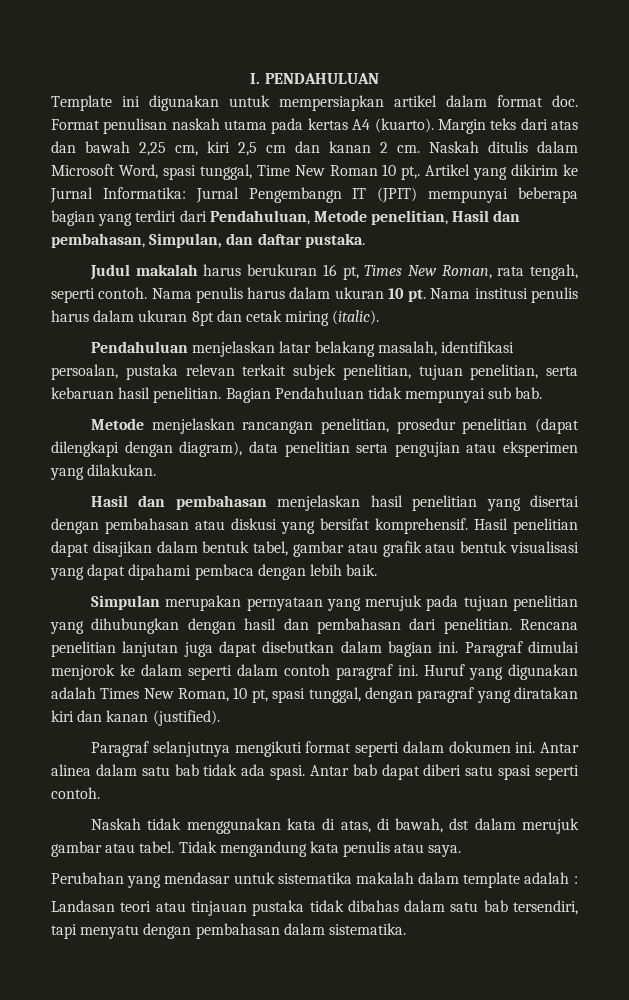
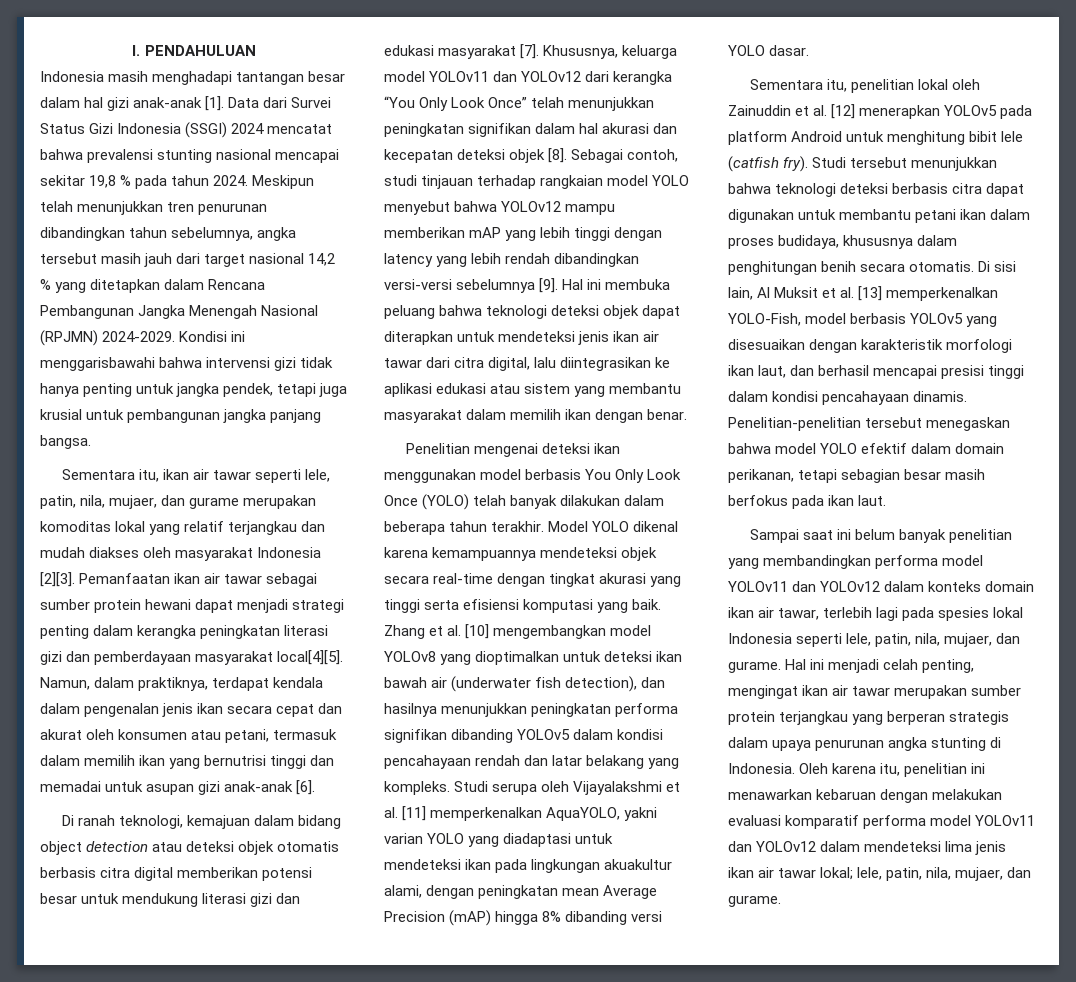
- Template ini digunakan untuk mempersiapkan artikel dalam format doc. Format penulisan naskah utama pada kertas A4 (kuarto). Margin teks dari atas dan bawah 2,25 cm, kiri 2,5 cm dan kanan 2 cm. Naskah ditulis dalam Microsoft Word, spasi tunggal, Time New Roman 10 pt,. Artikel yang dikirim ke Jurnal Informatika: Jurnal Pengembangn IT (JPIT) mempunyai beberapa bagian yang terdiri dari Pendahuluan, Metode penelitian, Hasil dan pembahasan, Simpulan, dan daftar pustaka.
- Judul makalah harus berukuran 16 pt, Times New Roman, rata tengah, seperti contoh. Nama penulis harus dalam ukuran 10 pt. Nama institusi penulis harus dalam ukuran 8pt dan cetak miring (italic).
- Pendahuluan menjelaskan latar belakang masalah, identifikasi persoalan, pustaka relevan terkait subjek penelitian, tujuan penelitian, serta kebaruan hasil penelitian. Bagian Pendahuluan tidak mempunyai sub bab.
- Metode menjelaskan rancangan penelitian, prosedur penelitian (dapat dilengkapi dengan diagram), data penelitian serta pengujian atau eksperimen yang dilakukan.
- Hasil dan pembahasan menjelaskan hasil penelitian yang disertai dengan pembahasan atau diskusi yang bersifat komprehensif. Hasil penelitian dapat disajikan dalam bentuk tabel, gambar atau grafik atau bentuk visualisasi yang dapat dipahami pembaca dengan lebih baik.
- Simpulan merupakan pernyataan yang merujuk pada tujuan penelitian yang dihubungkan dengan hasil dan pembahasan dari penelitian. Rencana penelitian lanjutan juga dapat disebutkan dalam bagian ini. Paragraf dimulai menjorok ke dalam seperti dalam contoh paragraf ini. Huruf yang digunakan adalah Times New Roman, 10 pt, spasi tunggal, dengan paragraf yang diratakan kiri dan kanan (justified).
- Paragraf selanjutnya mengikuti format seperti dalam dokumen ini. Antar alinea dalam satu bab tidak ada spasi. Antar bab dapat diberi satu spasi seperti contoh.
- Naskah tidak menggunakan kata di atas, di bawah, dst dalam merujuk gambar atau tabel. Tidak mengandung kata penulis atau saya.
- Perubahan yang mendasar untuk sistematika makalah dalam template adalah :
- Landasan teori atau tinjauan pustaka tidak dibahas dalam satu bab tersendiri, tapi menyatu dengan pembahasan dalam sistematika.
+ Indonesia masih menghadapi tantangan besar dalam hal gizi anak-anak [1]. Data dari Survei Status Gizi Indonesia (SSGI) 2024 mencatat bahwa prevalensi stunting nasional mencapai sekitar 19,8 % pada tahun 2024. Meskipun telah menunjukkan tren penurunan dibandingkan tahun sebelumnya, angka tersebut masih jauh dari target nasional 14,2 % yang ditetapkan dalam Rencana Pembangunan Jangka Menengah Nasional (RPJMN) 2024‑2029. Kondisi ini menggarisbawahi bahwa intervensi gizi tidak hanya penting untuk jangka pendek, tetapi juga krusial untuk pembangunan jangka panjang bangsa.
+ Sementara itu, ikan air tawar seperti lele, patin, nila, mujaer, dan gurame merupakan komoditas lokal yang relatif terjangkau dan mudah diakses oleh masyarakat Indonesia [2][3]. Pemanfaatan ikan air tawar sebagai sumber protein hewani dapat menjadi strategi penting dalam kerangka peningkatan literasi gizi dan pemberdayaan masyarakat local[4][5]. Namun, dalam praktiknya, terdapat kendala dalam pengenalan jenis ikan secara cepat dan akurat oleh konsumen atau petani, termasuk dalam memilih ikan yang bernutrisi tinggi dan memadai untuk asupan gizi anak-anak [6].
+ Di ranah teknologi, kemajuan dalam bidang object detection atau deteksi objek otomatis berbasis citra digital memberikan potensi besar untuk mendukung literasi gizi dan edukasi masyarakat [7]. Khususnya, keluarga model YOLOv11 dan YOLOv12 dari kerangka “You Only Look Once” telah menunjukkan peningkatan signifikan dalam hal akurasi dan kecepatan deteksi objek [8]. Sebagai contoh, studi tinjauan terhadap rangkaian model YOLO menyebut bahwa YOLOv12 mampu memberikan mAP yang lebih tinggi dengan latency yang lebih rendah dibandingkan versi-versi sebelumnya [9]. Hal ini membuka peluang bahwa teknologi deteksi objek dapat diterapkan untuk mendeteksi jenis ikan air tawar dari citra digital, lalu diintegrasikan ke aplikasi edukasi atau sistem yang membantu masyarakat dalam memilih ikan dengan benar.
+ Penelitian mengenai deteksi ikan menggunakan model berbasis You Only Look Once (YOLO) telah banyak dilakukan dalam beberapa tahun terakhir. Model YOLO dikenal karena kemampuannya mendeteksi objek secara real-time dengan tingkat akurasi yang tinggi serta efisiensi komputasi yang baik. Zhang et al. [10] mengembangkan model YOLOv8 yang dioptimalkan untuk deteksi ikan bawah air (underwater fish detection), dan hasilnya menunjukkan peningkatan performa signifikan dibanding YOLOv5 dalam kondisi pencahayaan rendah dan latar belakang yang kompleks. Studi serupa oleh Vijayalakshmi et al. [11] memperkenalkan AquaYOLO, yakni varian YOLO yang diadaptasi untuk mendeteksi ikan pada lingkungan akuakultur alami, dengan peningkatan mean Average Precision (mAP) hingga 8% dibanding versi YOLO dasar.
+ Sementara itu, penelitian lokal oleh Zainuddin et al. [12] menerapkan YOLOv5 pada platform Android untuk menghitung bibit lele (catfish fry). Studi tersebut menunjukkan bahwa teknologi deteksi berbasis citra dapat digunakan untuk membantu petani ikan dalam proses budidaya, khususnya dalam penghitungan benih secara otomatis. Di sisi lain, Al Muksit et al. [13] memperkenalkan YOLO-Fish, model berbasis YOLOv5 yang disesuaikan dengan karakteristik morfologi ikan laut, dan berhasil mencapai presisi tinggi dalam kondisi pencahayaan dinamis. Penelitian-penelitian tersebut menegaskan bahwa model YOLO efektif dalam domain perikanan, tetapi sebagian besar masih berfokus pada ikan laut.
+ Sampai saat ini belum banyak penelitian yang membandingkan performa model YOLOv11 dan YOLOv12 dalam konteks domain ikan air tawar, terlebih lagi pada spesies lokal Indonesia seperti lele, patin, nila, mujaer, dan gurame. Hal ini menjadi celah penting, mengingat ikan air tawar merupakan sumber protein terjangkau yang berperan strategis dalam upaya penurunan angka stunting di Indonesia. Oleh karena itu, penelitian ini menawarkan kebaruan dengan melakukan evaluasi komparatif performa model YOLOv11 dan YOLOv12 dalam mendeteksi lima jenis ikan air tawar lokal; lele, patin, nila, mujaer, dan gurame.

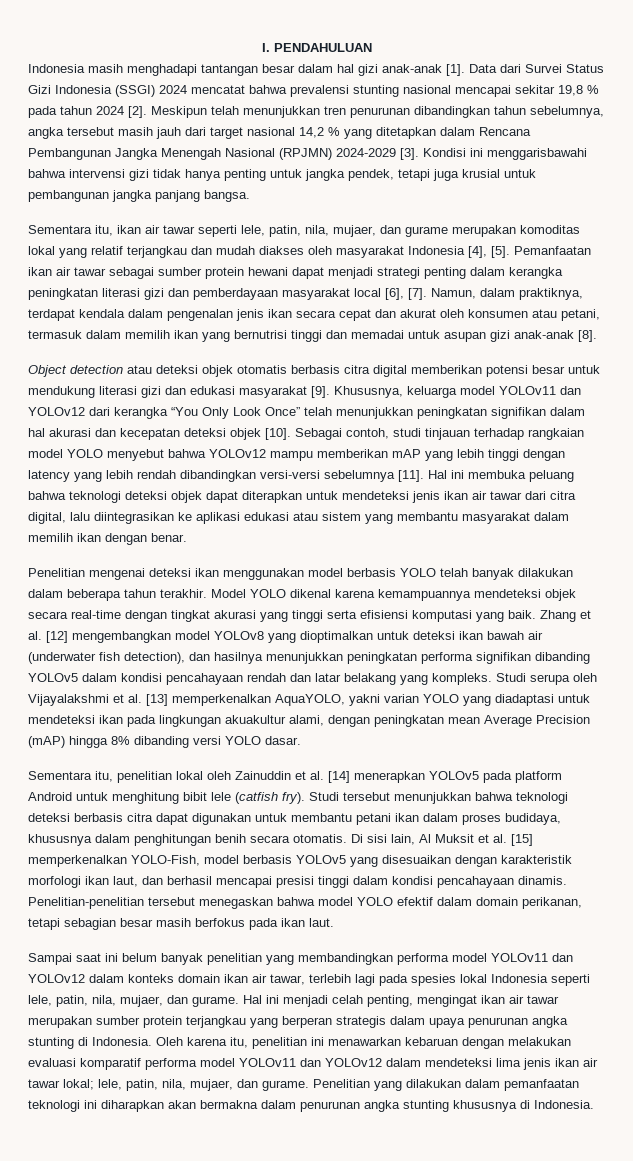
- Data dari Survei Status Gizi Indonesia (SSGI) 2024 mencatat bahwa prevalensi stunting nasional mencapai sekitar 19,8 % pada tahun 2024.
+ Data dari Survei Status Gizi Indonesia (SSGI) 2024 mencatat bahwa prevalensi stunting nasional mencapai sekitar 19,8 % pada tahun 2024 [2].
- Meskipun telah menunjukkan tren penurunan dibandingkan tahun sebelumnya, angka tersebut masih jauh dari target nasional 14,2 % yang ditetapkan dalam Rencana Pembangunan Jangka Menengah Nasional (RPJMN) 2024‑2029.
+ Meskipun telah menunjukkan tren penurunan dibandingkan tahun sebelumnya, angka tersebut masih jauh dari target nasional 14,2 % yang ditetapkan dalam Rencana Pembangunan Jangka Menengah Nasional (RPJMN) 2024‑2029 [3].
- Sementara itu, ikan air tawar seperti lele, patin, nila, mujaer, dan gurame merupakan komoditas lokal yang relatif terjangkau dan mudah diakses oleh masyarakat Indonesia [2][3].
+ Sementara itu, ikan air tawar seperti lele, patin, nila, mujaer, dan gurame merupakan komoditas lokal yang relatif terjangkau dan mudah diakses oleh masyarakat Indonesia [4], [5].
- Pemanfaatan ikan air tawar sebagai sumber protein hewani dapat menjadi strategi penting dalam kerangka peningkatan literasi gizi dan pemberdayaan masyarakat local[4][5].
+ Pemanfaatan ikan air tawar sebagai sumber protein hewani dapat menjadi strategi penting dalam kerangka peningkatan literasi gizi dan pemberdayaan masyarakat local [6], [7].
- Namun, dalam praktiknya, terdapat kendala dalam pengenalan jenis ikan secara cepat dan akurat oleh konsumen atau petani, termasuk dalam memilih ikan yang bernutrisi tinggi dan memadai untuk asupan gizi anak-anak [6].
- Di ranah teknologi, kemajuan dalam bidang object detection atau deteksi objek otomatis berbasis citra digital memberikan potensi besar untuk mendukung literasi gizi dan edukasi masyarakat [7].
+ Namun, dalam praktiknya, terdapat kendala dalam pengenalan jenis ikan secara cepat dan akurat oleh konsumen atau petani, termasuk dalam memilih ikan yang bernutrisi tinggi dan memadai untuk asupan gizi anak-anak [8].
+ Object detection atau deteksi objek otomatis berbasis citra digital memberikan potensi besar untuk mendukung literasi gizi dan edukasi masyarakat [9].
- Khususnya, keluarga model YOLOv11 dan YOLOv12 dari kerangka “You Only Look Once” telah menunjukkan peningkatan signifikan dalam hal akurasi dan kecepatan deteksi objek [8].
+ Khususnya, keluarga model YOLOv11 dan YOLOv12 dari kerangka “You Only Look Once” telah menunjukkan peningkatan signifikan dalam hal akurasi dan kecepatan deteksi objek [10].
- Sebagai contoh, studi tinjauan terhadap rangkaian model YOLO menyebut bahwa YOLOv12 mampu memberikan mAP yang lebih tinggi dengan latency yang lebih rendah dibandingkan versi-versi sebelumnya [9].
+ Sebagai contoh, studi tinjauan terhadap rangkaian model YOLO menyebut bahwa YOLOv12 mampu memberikan mAP yang lebih tinggi dengan latency yang lebih rendah dibandingkan versi-versi sebelumnya [11].
- Penelitian mengenai deteksi ikan menggunakan model berbasis You Only Look Once (YOLO) telah banyak dilakukan dalam beberapa tahun terakhir.
+ Penelitian mengenai deteksi ikan menggunakan model berbasis YOLO telah banyak dilakukan dalam beberapa tahun terakhir.
- Zhang et al. [10] mengembangkan model YOLOv8 yang dioptimalkan untuk deteksi ikan bawah air (underwater fish detection), dan hasilnya menunjukkan peningkatan performa signifikan dibanding YOLOv5 dalam kondisi pencahayaan rendah dan latar belakang yang kompleks.
+ Zhang et al. [12] mengembangkan model YOLOv8 yang dioptimalkan untuk deteksi ikan bawah air (underwater fish detection), dan hasilnya menunjukkan peningkatan performa signifikan dibanding YOLOv5 dalam kondisi pencahayaan rendah dan latar belakang yang kompleks.
- Studi serupa oleh Vijayalakshmi et al. [11] memperkenalkan AquaYOLO, yakni varian YOLO yang diadaptasi untuk mendeteksi ikan pada lingkungan akuakultur alami, dengan peningkatan mean Average Precision (mAP) hingga 8% dibanding versi YOLO dasar.
+ Studi serupa oleh Vijayalakshmi et al. [13] memperkenalkan AquaYOLO, yakni varian YOLO yang diadaptasi untuk mendeteksi ikan pada lingkungan akuakultur alami, dengan peningkatan mean Average Precision (mAP) hingga 8% dibanding versi YOLO dasar.
- Sementara itu, penelitian lokal oleh Zainuddin et al. [12] menerapkan YOLOv5 pada platform Android untuk menghitung bibit lele (catfish fry).
+ Sementara itu, penelitian lokal oleh Zainuddin et al. [14] menerapkan YOLOv5 pada platform Android untuk menghitung bibit lele (catfish fry).
- Di sisi lain, Al Muksit et al. [13] memperkenalkan YOLO-Fish, model berbasis YOLOv5 yang disesuaikan dengan karakteristik morfologi ikan laut, dan berhasil mencapai presisi tinggi dalam kondisi pencahayaan dinamis.
+ Di sisi lain, Al Muksit et al. [15] memperkenalkan YOLO-Fish, model berbasis YOLOv5 yang disesuaikan dengan karakteristik morfologi ikan laut, dan berhasil mencapai presisi tinggi dalam kondisi pencahayaan dinamis.
+ Penelitian yang dilakukan dalam pemanfaatan teknologi ini diharapkan akan bermakna dalam penurunan angka stunting khususnya di Indonesia.

